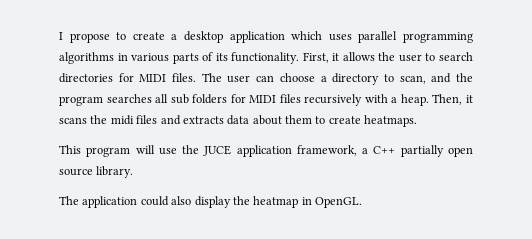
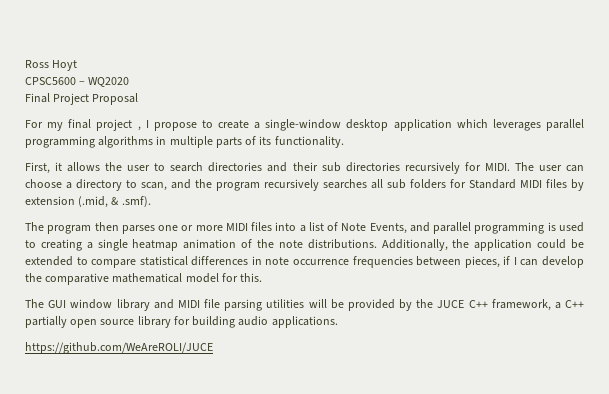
- I propose to create a desktop application which uses parallel programming algorithms in various parts of its functionality. First, it allows the user to search directories for MIDI files.
+ Ross Hoyt
+ CPSC5600 – WQ2020
+ Final Project Proposal
+ For my final project , I propose to create a single-window desktop application which leverages parallel programming algorithms in multiple parts of its functionality.
+ First, it allows the user to search directories and their sub directories recursively for MIDI.
- The user can choose a directory to scan, and the program searches all sub folders for MIDI files recursively with a heap. Then, it scans the midi files and extracts data about them to create heatmaps.
- This program will use the JUCE application framework, a C++ partially open source library.
- The application could also display the heatmap in OpenGL.
+ The user can choose a directory to scan, and the program recursively searches all sub folders for Standard MIDI files by extension (.mid, & .smf).
+ The program then parses one or more MIDI files into a list of Note Events, and parallel programming is used to creating a single heatmap animation of the note distributions. Additionally, the application could be extended to compare statistical differences in note occurrence frequencies between pieces, if I can develop the comparative mathematical model for this.
+ The GUI window library and MIDI file parsing utilities will be provided by the JUCE C++ framework, a C++ partially open source library for building audio applications.
+ https://github.com/WeAreROLI/JUCE

